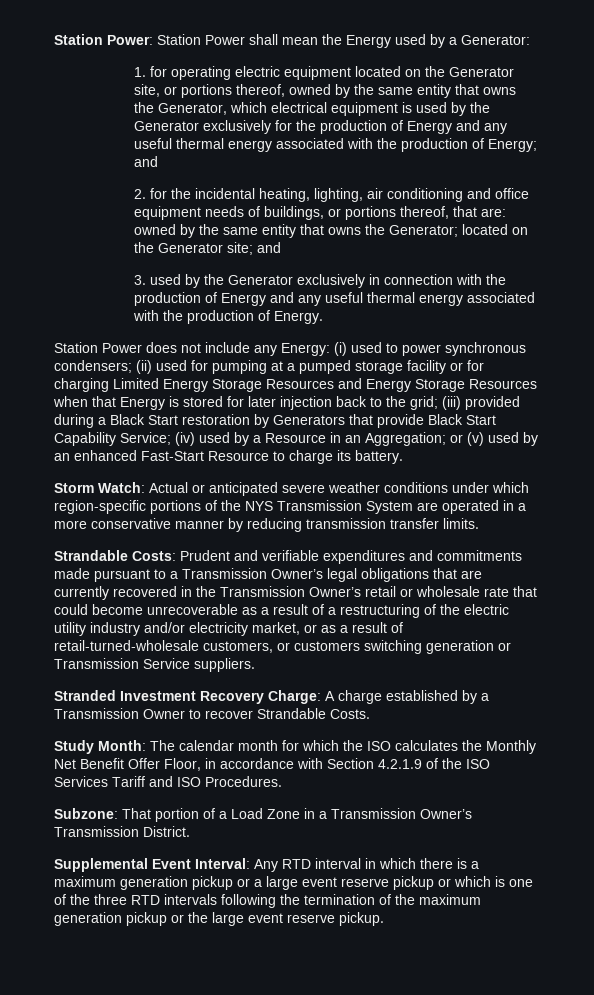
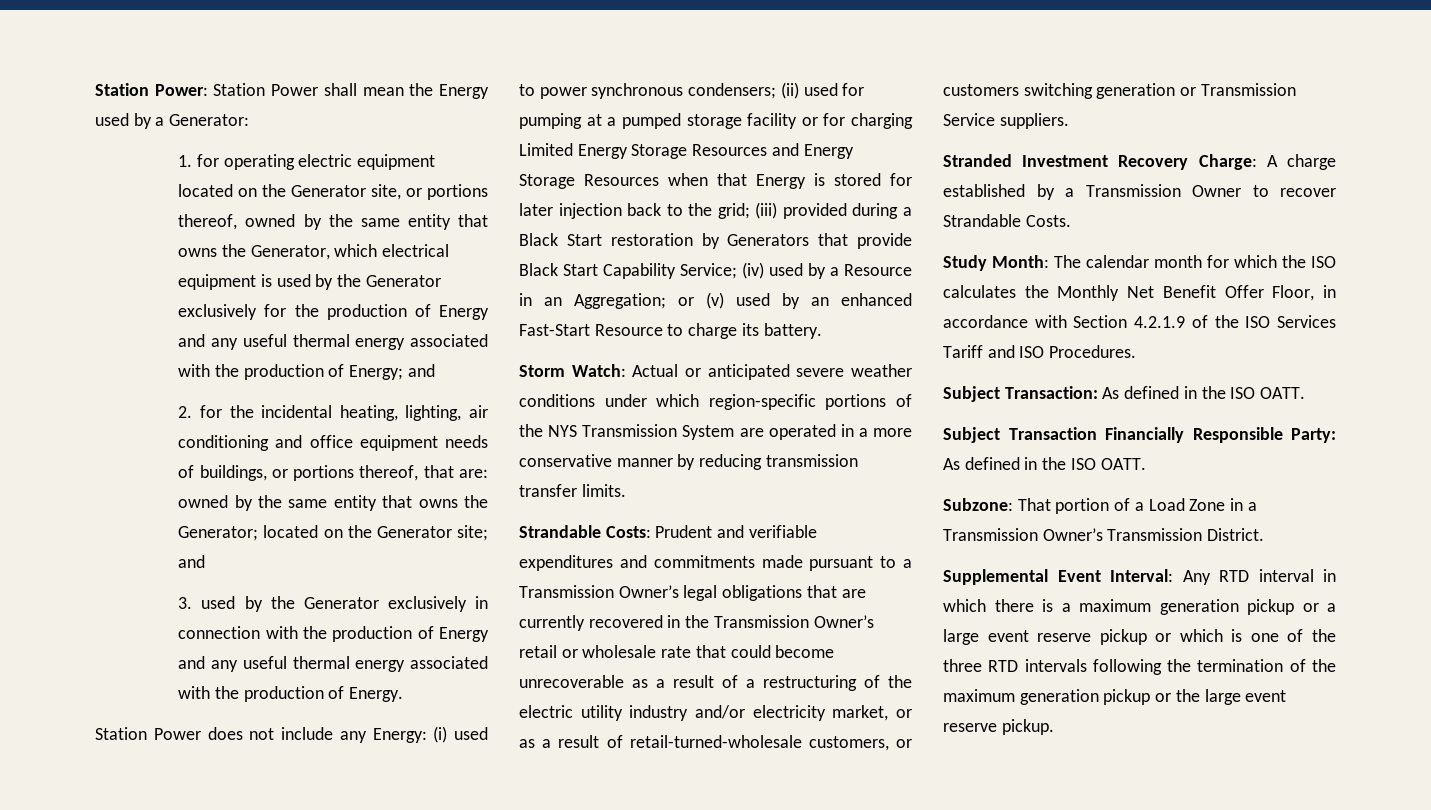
+ Subject Transaction: As defined in the ISO OATT.
+ Subject Transaction Financially Responsible Party: As defined in the ISO OATT.

